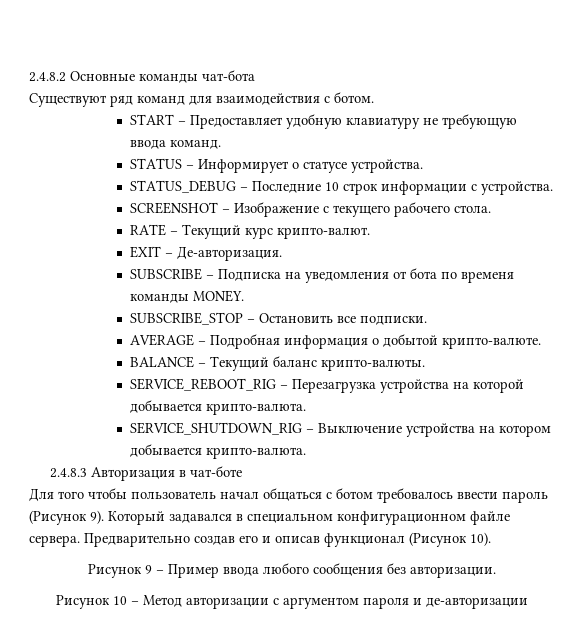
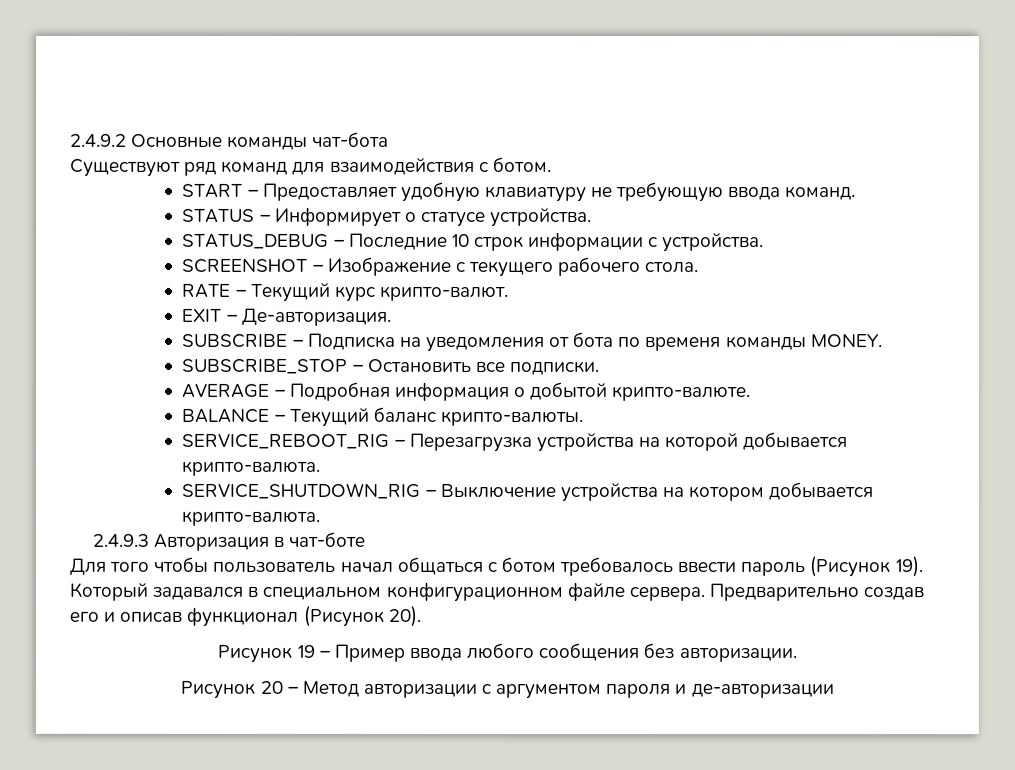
- 2.4.8.2 Основные команды чат-бота
+ 2.4.9.2 Основные команды чат-бота
- 2.4.8.3 Авторизация в чат-боте
+ 2.4.9.3 Авторизация в чат-боте
- Для того чтобы пользователь начал общаться с ботом требовалось ввести пароль (Рисунок 9).
+ Для того чтобы пользователь начал общаться с ботом требовалось ввести пароль (Рисунок 19).
- Предварительно создав его и описав функционал (Рисунок 10).
- Рисунок 9 – Пример ввода любого сообщения без авторизации.
+ Предварительно создав его и описав функционал (Рисунок 20).
+ Рисунок 19 – Пример ввода любого сообщения без авторизации.
- Рисунок 10 – Метод авторизации с аргументом пароля и де-авторизации
+ Рисунок 20 – Метод авторизации с аргументом пароля и де-авторизации

